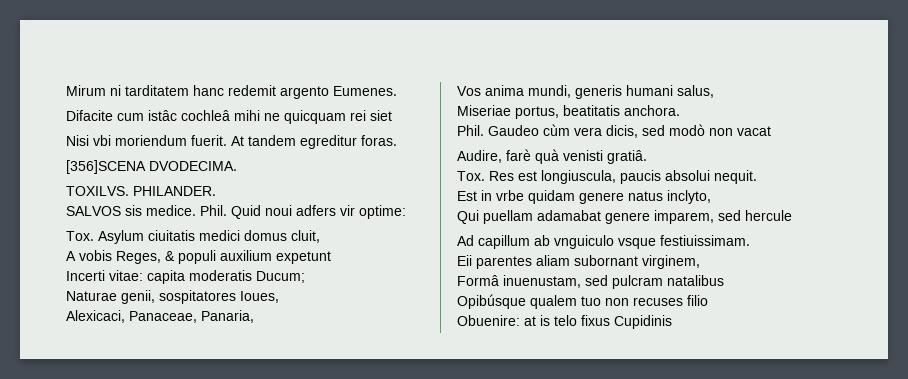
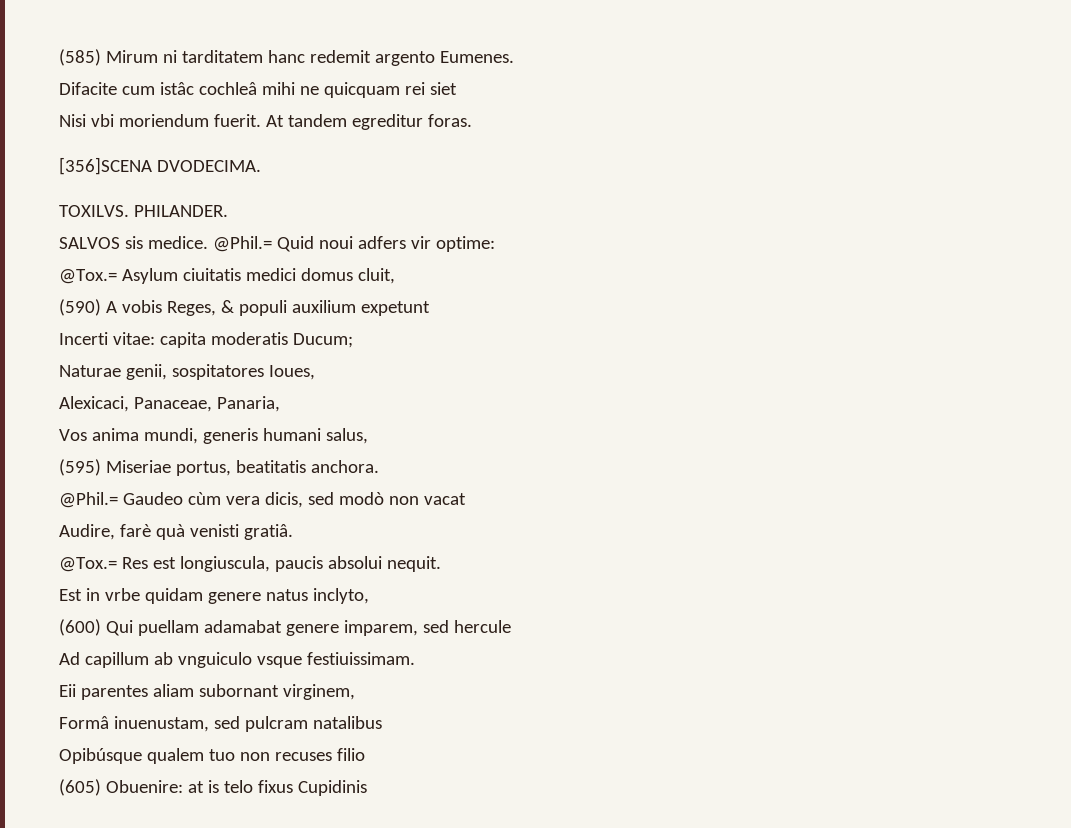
- Mirum ni tarditatem hanc redemit argento Eumenes.
+ (585) Mirum ni tarditatem hanc redemit argento Eumenes.
- Phil. Quid noui adfers vir optime:
+ @Phil.= Quid noui adfers vir optime:
- Tox. Asylum ciuitatis medici domus cluit,
+ @Tox.= Asylum ciuitatis medici domus cluit,
- A vobis Reges, & populi auxilium expetunt
+ (590) A vobis Reges, & populi auxilium expetunt
- Miseriae portus, beatitatis anchora.
+ (595) Miseriae portus, beatitatis anchora.
- Phil. Gaudeo cùm vera dicis, sed modò non vacat
+ @Phil.= Gaudeo cùm vera dicis, sed modò non vacat
- Tox. Res est longiuscula, paucis absolui nequit.
+ @Tox.= Res est longiuscula, paucis absolui nequit.
- Qui puellam adamabat genere imparem, sed hercule
+ (600) Qui puellam adamabat genere imparem, sed hercule
- Obuenire: at is telo fixus Cupidinis
+ (605) Obuenire: at is telo fixus Cupidinis

